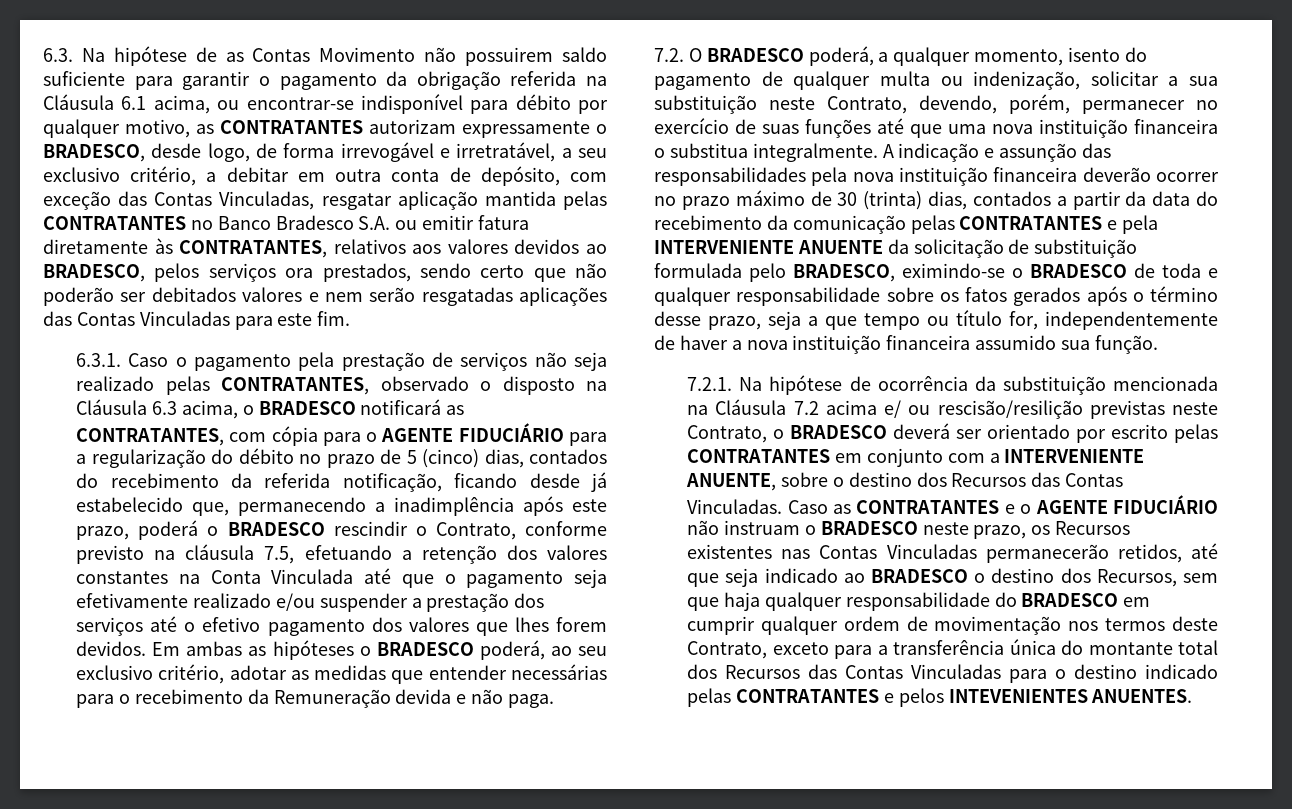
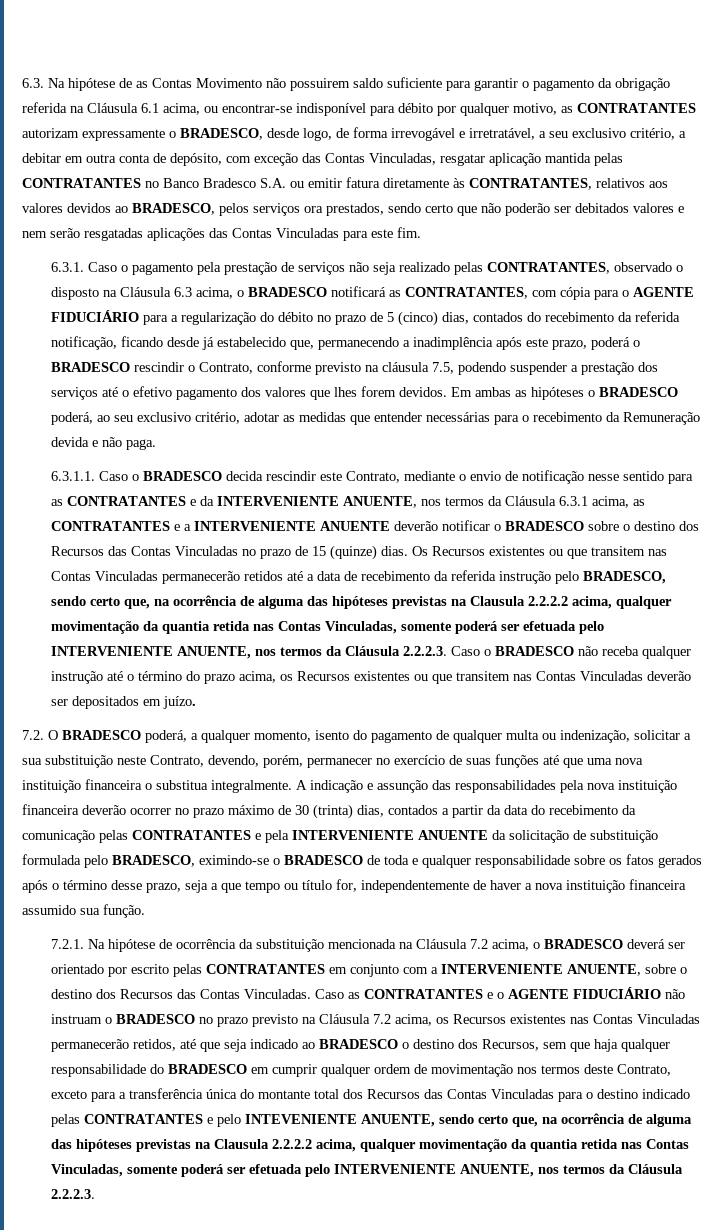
- 6.3.1. Caso o pagamento pela prestação de serviços não seja realizado pelas CONTRATANTES, observado o disposto na Cláusula 6.3 acima, o BRADESCO notificará as CONTRATANTES, com cópia para o AGENTE FIDUCIÁRIO para a regularização do débito no prazo de 5 (cinco) dias, contados do recebimento da referida notificação, ficando desde já estabelecido que, permanecendo a inadimplência após este prazo, poderá o BRADESCO rescindir o Contrato, conforme previsto na cláusula 7.5, efetuando a retenção dos valores constantes na Conta Vinculada até que o pagamento seja efetivamente realizado e/ou suspender a prestação dos serviços até o efetivo pagamento dos valores que lhes forem devidos.
+ 6.3.1. Caso o pagamento pela prestação de serviços não seja realizado pelas CONTRATANTES, observado o disposto na Cláusula 6.3 acima, o BRADESCO notificará as CONTRATANTES, com cópia para o AGENTE FIDUCIÁRIO para a regularização do débito no prazo de 5 (cinco) dias, contados do recebimento da referida notificação, ficando desde já estabelecido que, permanecendo a inadimplência após este prazo, poderá o BRADESCO rescindir o Contrato, conforme previsto na cláusula 7.5, podendo suspender a prestação dos serviços até o efetivo pagamento dos valores que lhes forem devidos.
+ 6.3.1.1. Caso o BRADESCO decida rescindir este Contrato, mediante o envio de notificação nesse sentido para as CONTRATANTES e da INTERVENIENTE ANUENTE, nos termos da Cláusula 6.3.1 acima, as CONTRATANTES e a INTERVENIENTE ANUENTE deverão notificar o BRADESCO sobre o destino dos Recursos das Contas Vinculadas no prazo de 15 (quinze) dias. Os Recursos existentes ou que transitem nas Contas Vinculadas permanecerão retidos até a data de recebimento da referida instrução pelo BRADESCO, sendo certo que, na ocorrência de alguma das hipóteses previstas na Clausula 2.2.2.2 acima, qualquer movimentação da quantia retida nas Contas Vinculadas, somente poderá ser efetuada pelo INTERVENIENTE ANUENTE, nos termos da Cláusula 2.2.2.3. Caso o BRADESCO não receba qualquer instrução até o término do prazo acima, os Recursos existentes ou que transitem nas Contas Vinculadas deverão ser depositados em juízo.
- 7.2.1. Na hipótese de ocorrência da substituição mencionada na Cláusula 7.2 acima e/ ou rescisão/resilição previstas neste Contrato, o BRADESCO deverá ser orientado por escrito pelas CONTRATANTES em conjunto com a INTERVENIENTE ANUENTE, sobre o destino dos Recursos das Contas Vinculadas.
+ 7.2.1. Na hipótese de ocorrência da substituição mencionada na Cláusula 7.2 acima, o BRADESCO deverá ser orientado por escrito pelas CONTRATANTES em conjunto com a INTERVENIENTE ANUENTE, sobre o destino dos Recursos das Contas Vinculadas.
- Caso as CONTRATANTES e o AGENTE FIDUCIÁRIO não instruam o BRADESCO neste prazo, os Recursos existentes nas Contas Vinculadas permanecerão retidos, até que seja indicado ao BRADESCO o destino dos Recursos, sem que haja qualquer responsabilidade do BRADESCO em cumprir qualquer ordem de movimentação nos termos deste Contrato, exceto para a transferência única do montante total dos Recursos das Contas Vinculadas para o destino indicado pelas CONTRATANTES e pelos INTEVENIENTES ANUENTES.
+ Caso as CONTRATANTES e o AGENTE FIDUCIÁRIO não instruam o BRADESCO no prazo previsto na Cláusula 7.2 acima, os Recursos existentes nas Contas Vinculadas permanecerão retidos, até que seja indicado ao BRADESCO o destino dos Recursos, sem que haja qualquer responsabilidade do BRADESCO em cumprir qualquer ordem de movimentação nos termos deste Contrato, exceto para a transferência única do montante total dos Recursos das Contas Vinculadas para o destino indicado pelas CONTRATANTES e pelo INTEVENIENTE ANUENTE, sendo certo que, na ocorrência de alguma das hipóteses previstas na Clausula 2.2.2.2 acima, qualquer movimentação da quantia retida nas Contas Vinculadas, somente poderá ser efetuada pelo INTERVENIENTE ANUENTE, nos termos da Cláusula 2.2.2.3.

